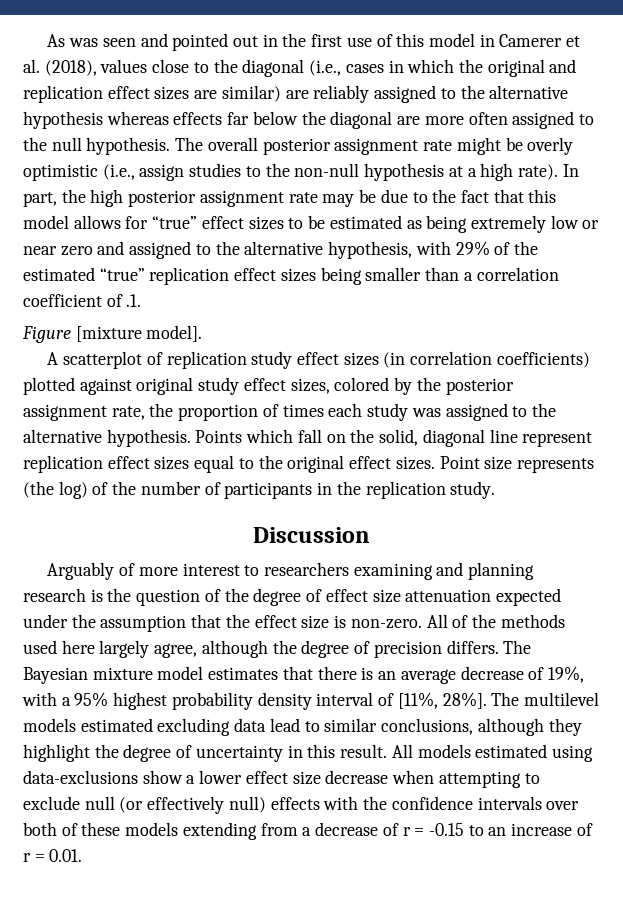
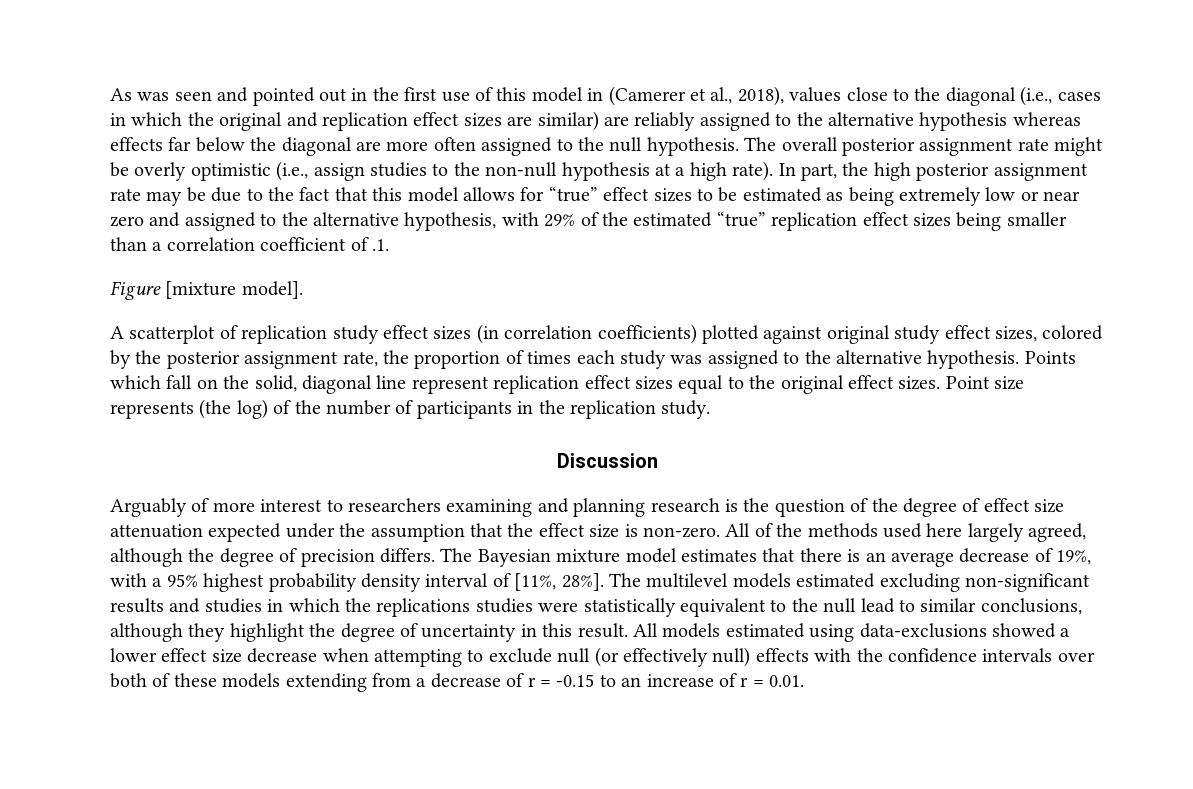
- As was seen and pointed out in the first use of this model in Camerer et al. (2018), values close to the diagonal (i.e., cases in which the original and replication effect sizes are similar) are reliably assigned to the alternative hypothesis whereas effects far below the diagonal are more often assigned to the null hypothesis.
+ As was seen and pointed out in the first use of this model in (Camerer et al., 2018), values close to the diagonal (i.e., cases in which the original and replication effect sizes are similar) are reliably assigned to the alternative hypothesis whereas effects far below the diagonal are more often assigned to the null hypothesis.
- All of the methods used here largely agree, although the degree of precision differs.
+ All of the methods used here largely agreed, although the degree of precision differs.
- The multilevel models estimated excluding data lead to similar conclusions, although they highlight the degree of uncertainty in this result.
+ The multilevel models estimated excluding non-significant results and studies in which the replications studies were statistically equivalent to the null lead to similar conclusions, although they highlight the degree of uncertainty in this result.
- All models estimated using data-exclusions show a lower effect size decrease when attempting to exclude null (or effectively null) effects with the confidence intervals over both of these models extending from a decrease of r = -0.15 to an increase of r = 0.01.
+ All models estimated using data-exclusions showed a lower effect size decrease when attempting to exclude null (or effectively null) effects with the confidence intervals over both of these models extending from a decrease of r = -0.15 to an increase of r = 0.01.

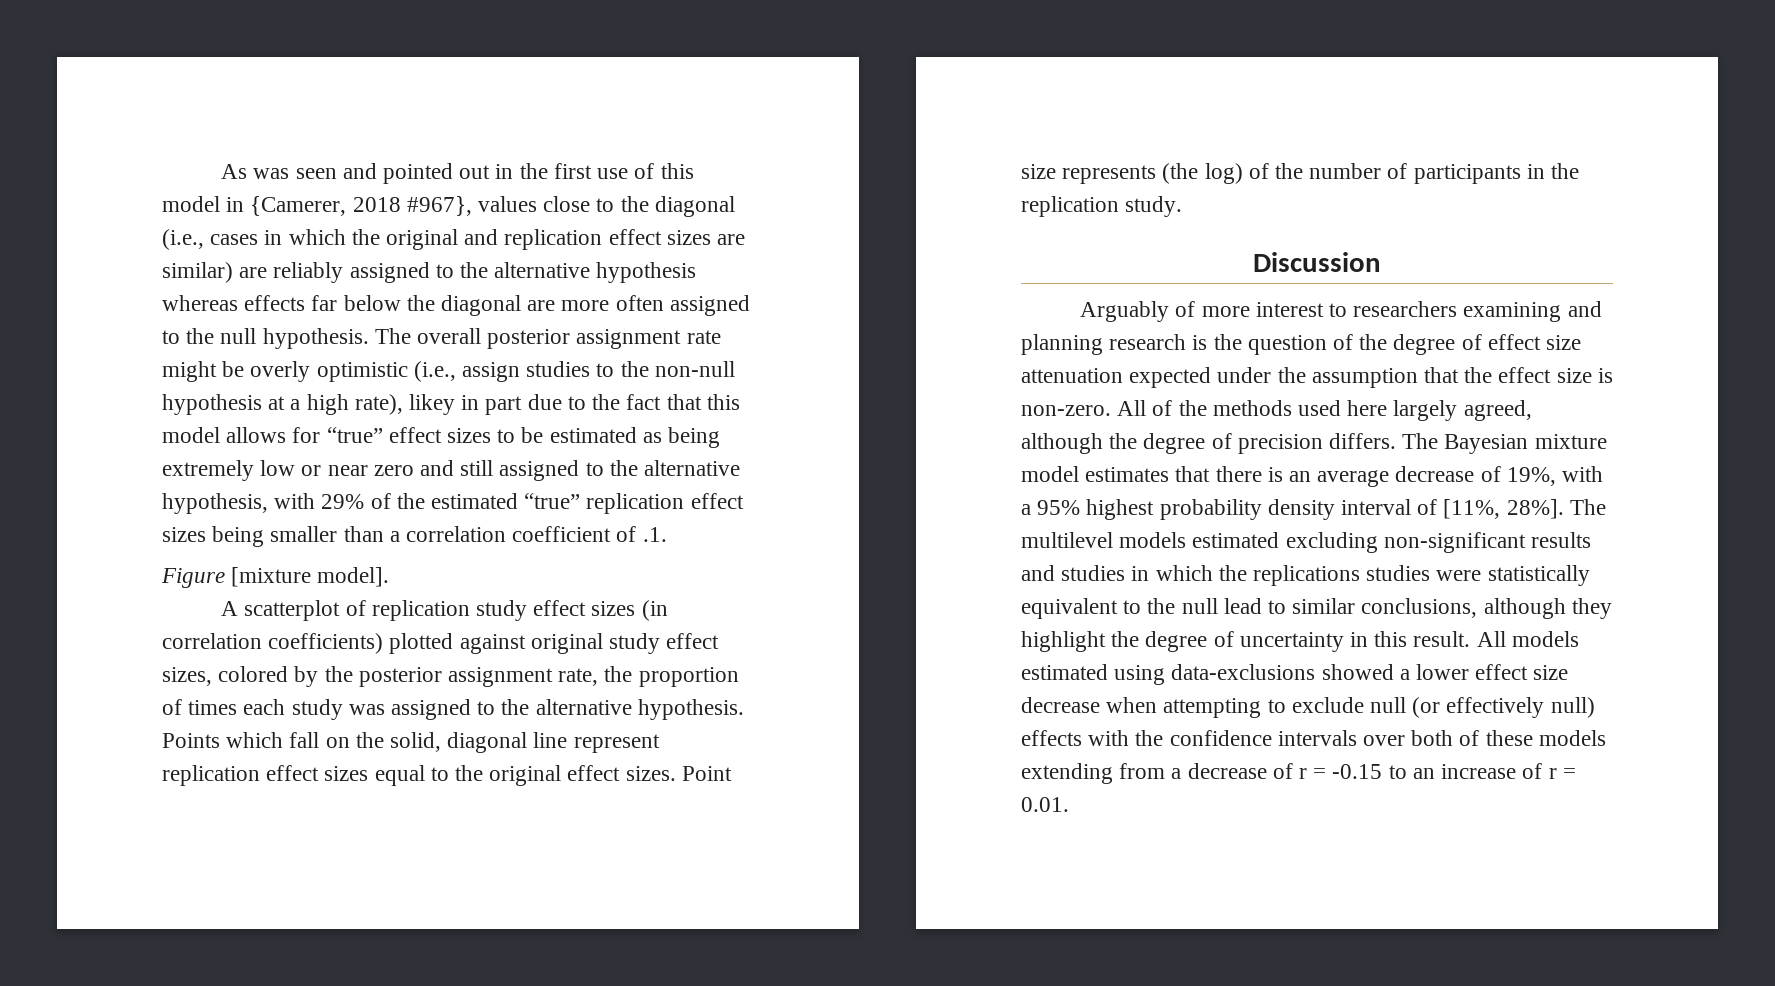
- As was seen and pointed out in the first use of this model in (Camerer et al., 2018), values close to the diagonal (i.e., cases in which the original and replication effect sizes are similar) are reliably assigned to the alternative hypothesis whereas effects far below the diagonal are more often assigned to the null hypothesis.
+ As was seen and pointed out in the first use of this model in {Camerer, 2018 #967}, values close to the diagonal (i.e., cases in which the original and replication effect sizes are similar) are reliably assigned to the alternative hypothesis whereas effects far below the diagonal are more often assigned to the null hypothesis.
- The overall posterior assignment rate might be overly optimistic (i.e., assign studies to the non-null hypothesis at a high rate). In part, the high posterior assignment rate may be due to the fact that this model allows for “true” effect sizes to be estimated as being extremely low or near zero and assigned to the alternative hypothesis, with 29% of the estimated “true” replication effect sizes being smaller than a correlation coefficient of .1.
+ The overall posterior assignment rate might be overly optimistic (i.e., assign studies to the non-null hypothesis at a high rate), likey in part due to the fact that this model allows for “true” effect sizes to be estimated as being extremely low or near zero and still assigned to the alternative hypothesis, with 29% of the estimated “true” replication effect sizes being smaller than a correlation coefficient of .1.

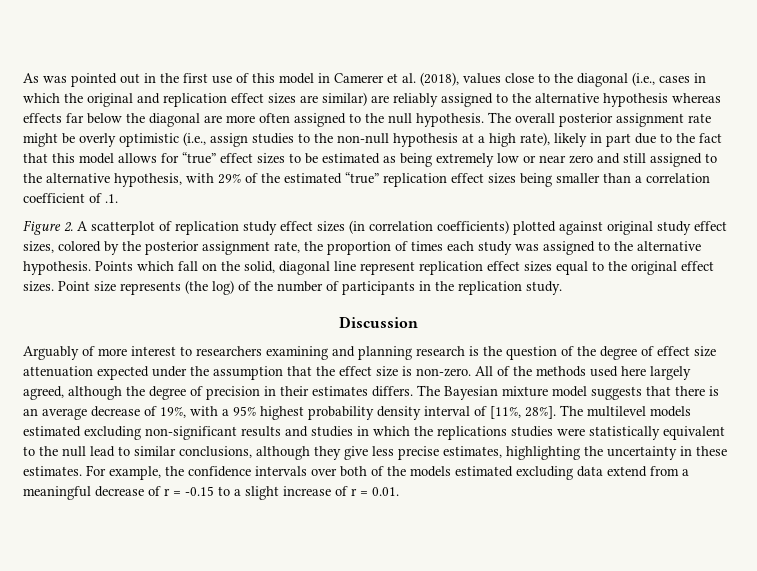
- As was seen and pointed out in the first use of this model in {Camerer, 2018 #967}, values close to the diagonal (i.e., cases in which the original and replication effect sizes are similar) are reliably assigned to the alternative hypothesis whereas effects far below the diagonal are more often assigned to the null hypothesis.
+ As was pointed out in the first use of this model in Camerer et al. (2018), values close to the diagonal (i.e., cases in which the original and replication effect sizes are similar) are reliably assigned to the alternative hypothesis whereas effects far below the diagonal are more often assigned to the null hypothesis.
- The overall posterior assignment rate might be overly optimistic (i.e., assign studies to the non-null hypothesis at a high rate), likey in part due to the fact that this model allows for “true” effect sizes to be estimated as being extremely low or near zero and still assigned to the alternative hypothesis, with 29% of the estimated “true” replication effect sizes being smaller than a correlation coefficient of .1.
+ The overall posterior assignment rate might be overly optimistic (i.e., assign studies to the non-null hypothesis at a high rate), likely in part due to the fact that this model allows for “true” effect sizes to be estimated as being extremely low or near zero and still assigned to the alternative hypothesis, with 29% of the estimated “true” replication effect sizes being smaller than a correlation coefficient of .1.
- Figure [mixture model].
- A scatterplot of replication study effect sizes (in correlation coefficients) plotted against original study effect sizes, colored by the posterior assignment rate, the proportion of times each study was assigned to the alternative hypothesis.
+ Figure 2. A scatterplot of replication study effect sizes (in correlation coefficients) plotted against original study effect sizes, colored by the posterior assignment rate, the proportion of times each study was assigned to the alternative hypothesis.
- All of the methods used here largely agreed, although the degree of precision differs.
+ All of the methods used here largely agreed, although the degree of precision in their estimates differs.
- The Bayesian mixture model estimates that there is an average decrease of 19%, with a 95% highest probability density interval of [11%, 28%].
+ The Bayesian mixture model suggests that there is an average decrease of 19%, with a 95% highest probability density interval of [11%, 28%].
- The multilevel models estimated excluding non-significant results and studies in which the replications studies were statistically equivalent to the null lead to similar conclusions, although they highlight the degree of uncertainty in this result. All models estimated using data-exclusions showed a lower effect size decrease when attempting to exclude null (or effectively null) effects with the confidence intervals over both of these models extending from a decrease of r = -0.15 to an increase of r = 0.01.
+ The multilevel models estimated excluding non-significant results and studies in which the replications studies were statistically equivalent to the null lead to similar conclusions, although they give less precise estimates, highlighting the uncertainty in these estimates. For example, the confidence intervals over both of the models estimated excluding data extend from a meaningful decrease of r = -0.15 to a slight increase of r = 0.01.

